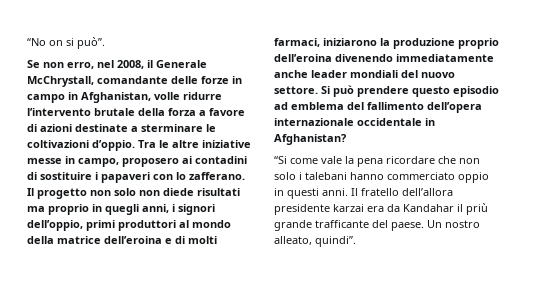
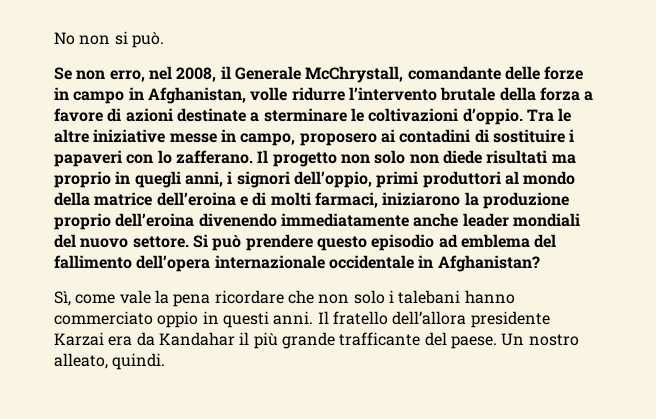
- “No on si può”.
+ No non si può.
- “Si come vale la pena ricordare che non solo i talebani hanno commerciato oppio in questi anni.
+ Sì, come vale la pena ricordare che non solo i talebani hanno commerciato oppio in questi anni.
- Il fratello dell’allora presidente karzai era da Kandahar il priù grande trafficante del paese.
+ Il fratello dell’allora presidente Karzai era da Kandahar il più grande trafficante del paese.
- Un nostro alleato, quindi”.
+ Un nostro alleato, quindi.

